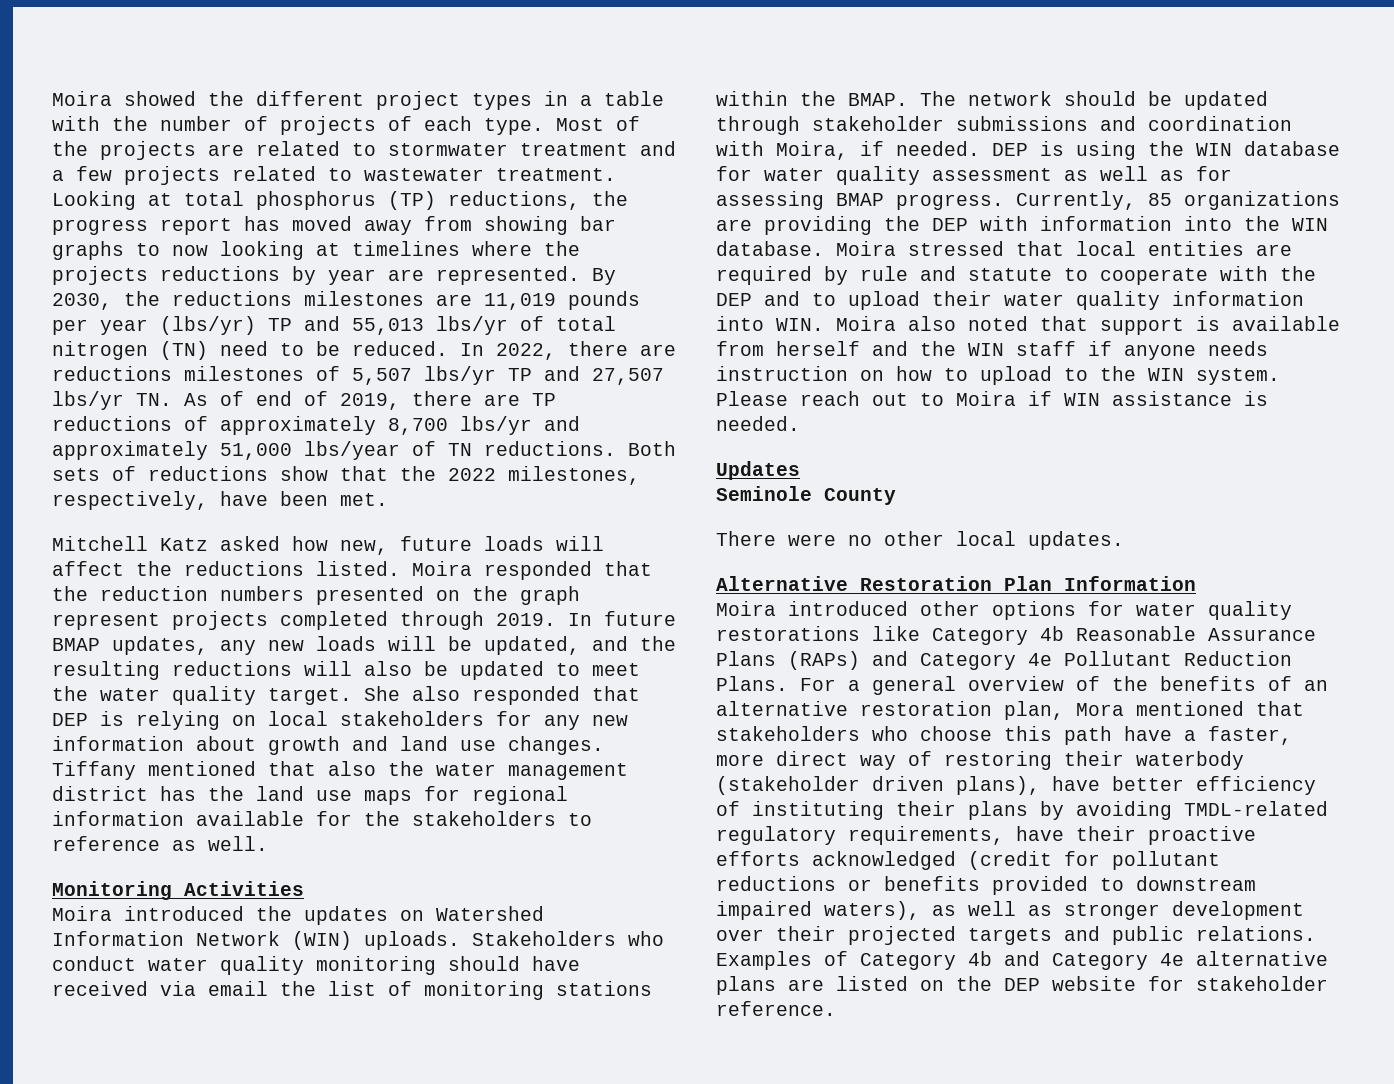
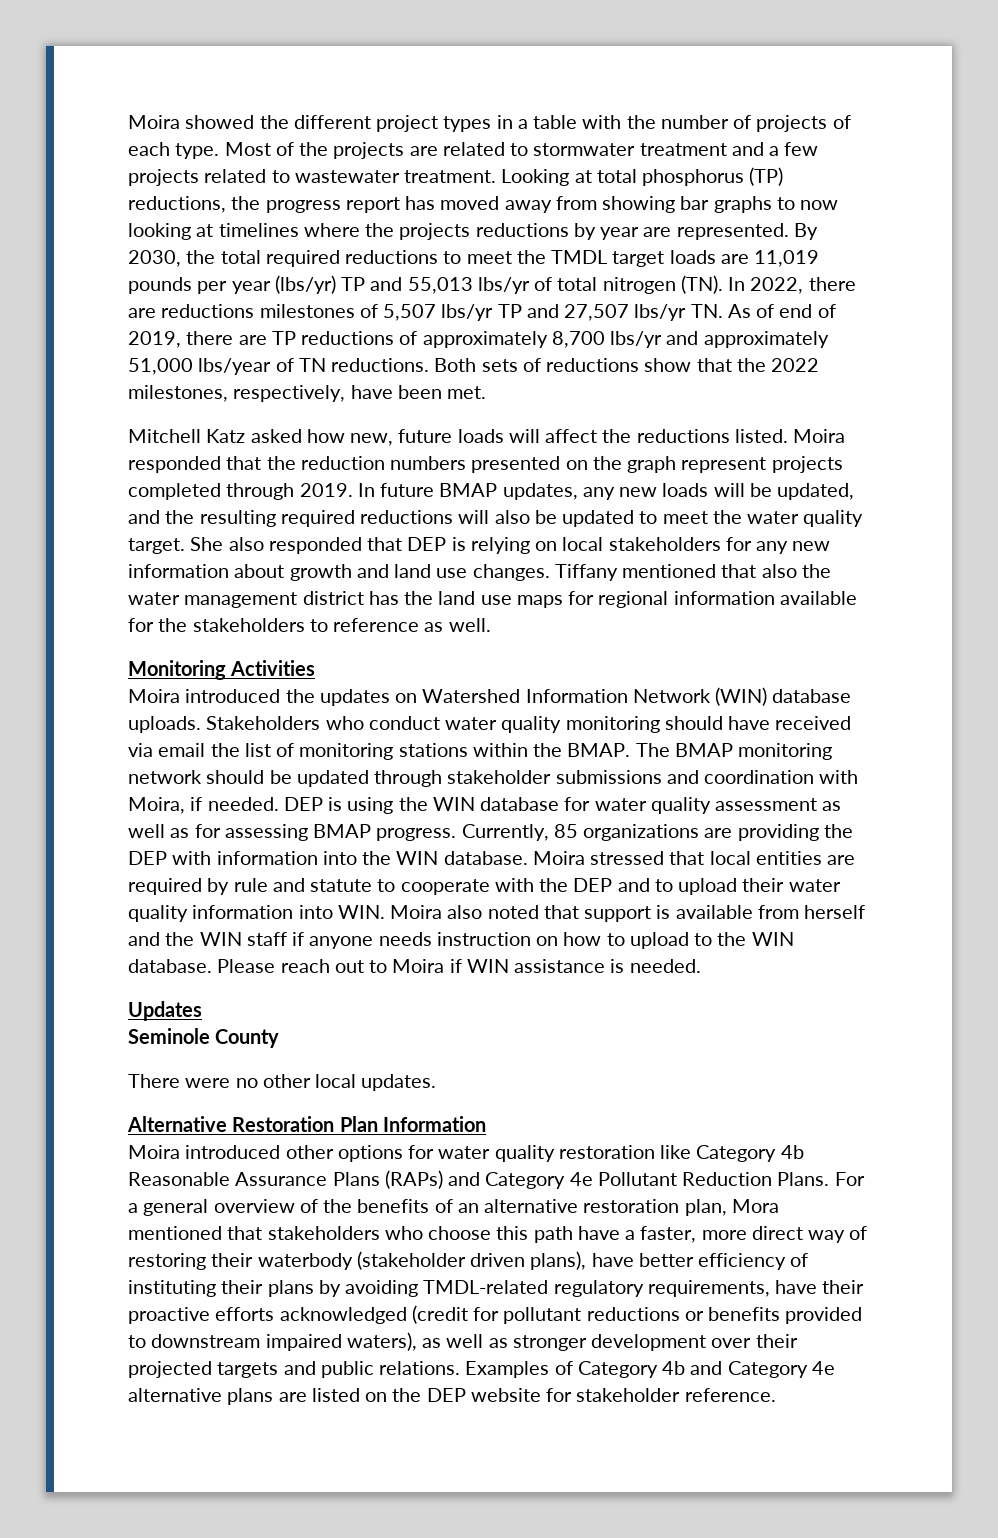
- By 2030, the reductions milestones are 11,019 pounds per year (lbs/yr) TP and 55,013 lbs/yr of total nitrogen (TN) need to be reduced. In 2022, there are reductions milestones of 5,507 lbs/yr TP and 27,507 lbs/yr TN. As of end of 2019, there are TP reductions of approximately 8,700 lbs/yr and approximately 51,000 lbs/year of TN reductions.
+ By 2030, the total required reductions to meet the TMDL target loads are 11,019 pounds per year (lbs/yr) TP and 55,013 lbs/yr of total nitrogen (TN). In 2022, there are reductions milestones of 5,507 lbs/yr TP and 27,507 lbs/yr TN. As of end of 2019, there are TP reductions of approximately 8,700 lbs/yr and approximately 51,000 lbs/year of TN reductions.
- In future BMAP updates, any new loads will be updated, and the resulting reductions will also be updated to meet the water quality target.
+ In future BMAP updates, any new loads will be updated, and the resulting required reductions will also be updated to meet the water quality target.
- Moira introduced the updates on Watershed Information Network (WIN) uploads.
+ Moira introduced the updates on Watershed Information Network (WIN) database uploads.
- The network should be updated through stakeholder submissions and coordination with Moira, if needed.
+ The BMAP monitoring network should be updated through stakeholder submissions and coordination with Moira, if needed.
- Moira stressed that local entities are required by rule and statute to cooperate with the DEP and to upload their water quality information into WIN. Moira also noted that support is available from herself and the WIN staff if anyone needs instruction on how to upload to the WIN system.
+ Moira stressed that local entities are required by rule and statute to cooperate with the DEP and to upload their water quality information into WIN. Moira also noted that support is available from herself and the WIN staff if anyone needs instruction on how to upload to the WIN database.
- Moira introduced other options for water quality restorations like Category 4b Reasonable Assurance Plans (RAPs) and Category 4e Pollutant Reduction Plans.
+ Moira introduced other options for water quality restoration like Category 4b Reasonable Assurance Plans (RAPs) and Category 4e Pollutant Reduction Plans.

